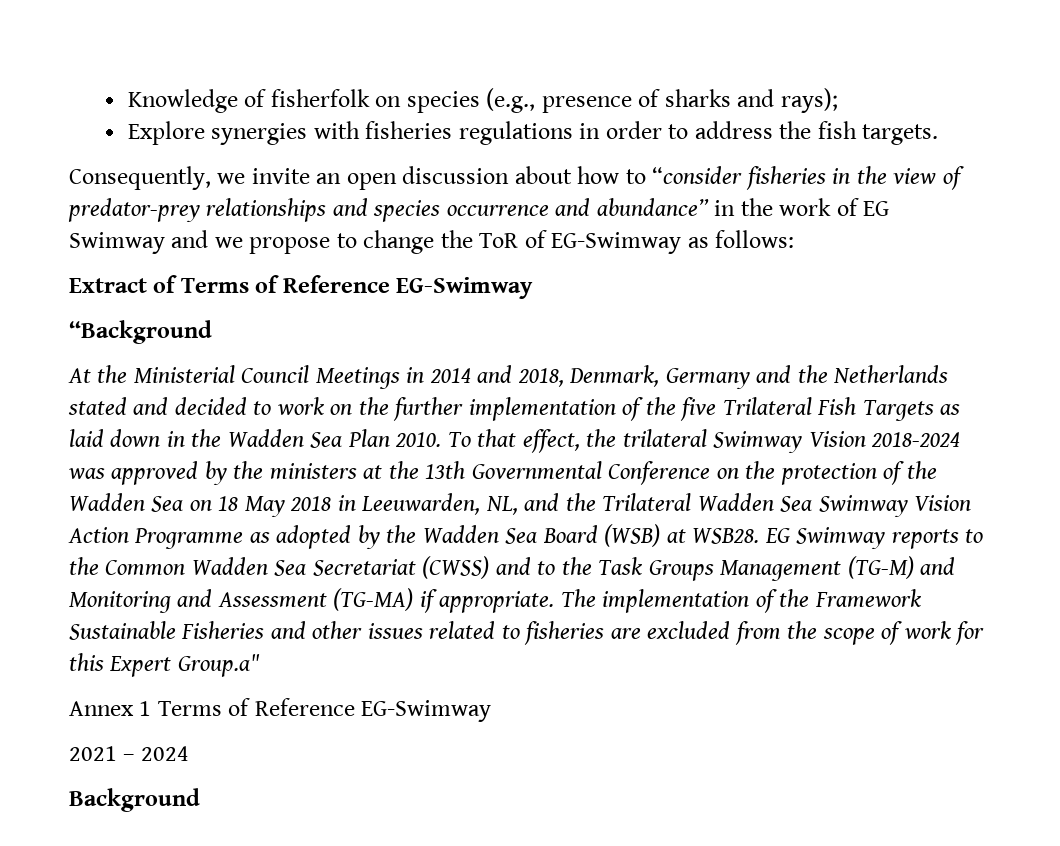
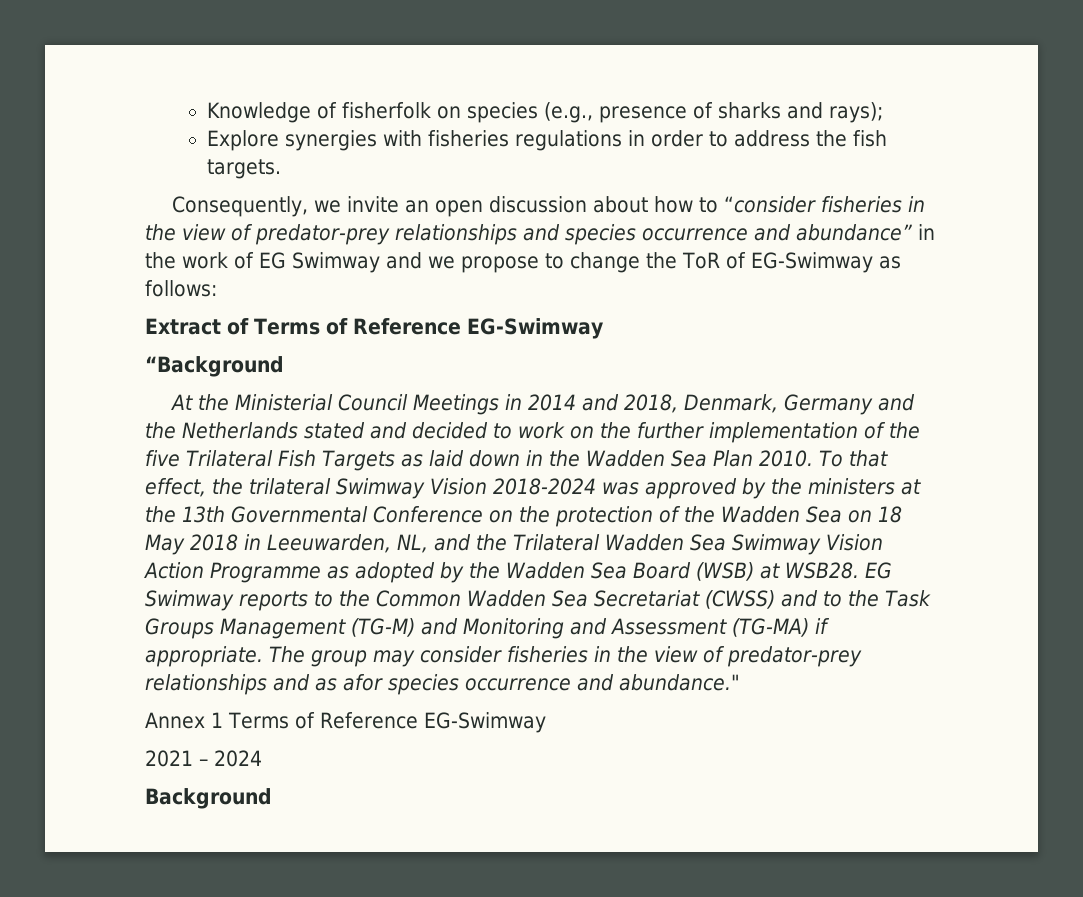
- The implementation of the Framework Sustainable Fisheries and other issues related to fisheries are excluded from the scope of work for this Expert Group.a"
+ The group may consider fisheries in the view of predator-prey relationships and as afor species occurrence and abundance."

